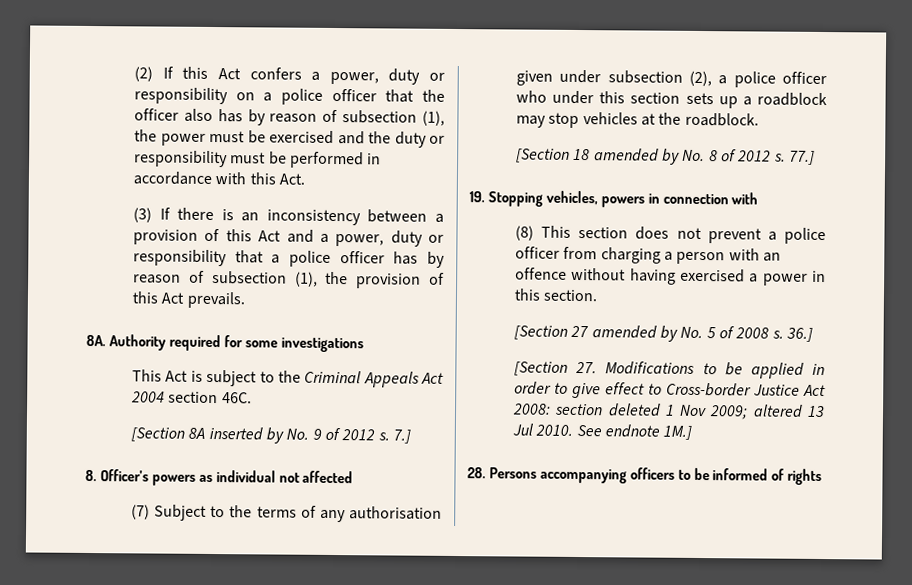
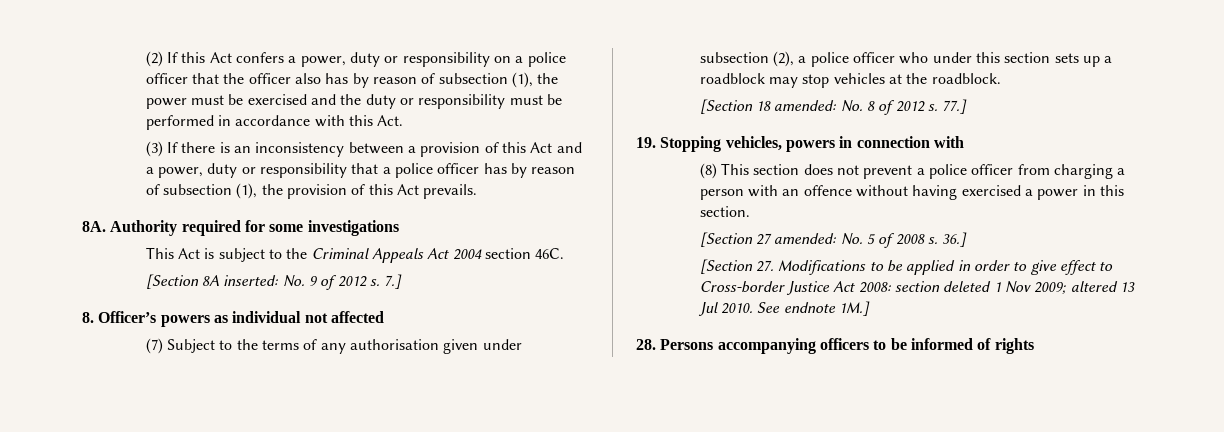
- [Section 8A inserted by No. 9 of 2012 s.
+ [Section 8A inserted: No. 9 of 2012 s.
- [Section 18 amended by No. 8 of 2012 s.
+ [Section 18 amended: No. 8 of 2012 s.
- [Section 27 amended by No. 5 of 2008 s.
+ [Section 27 amended: No. 5 of 2008 s.

